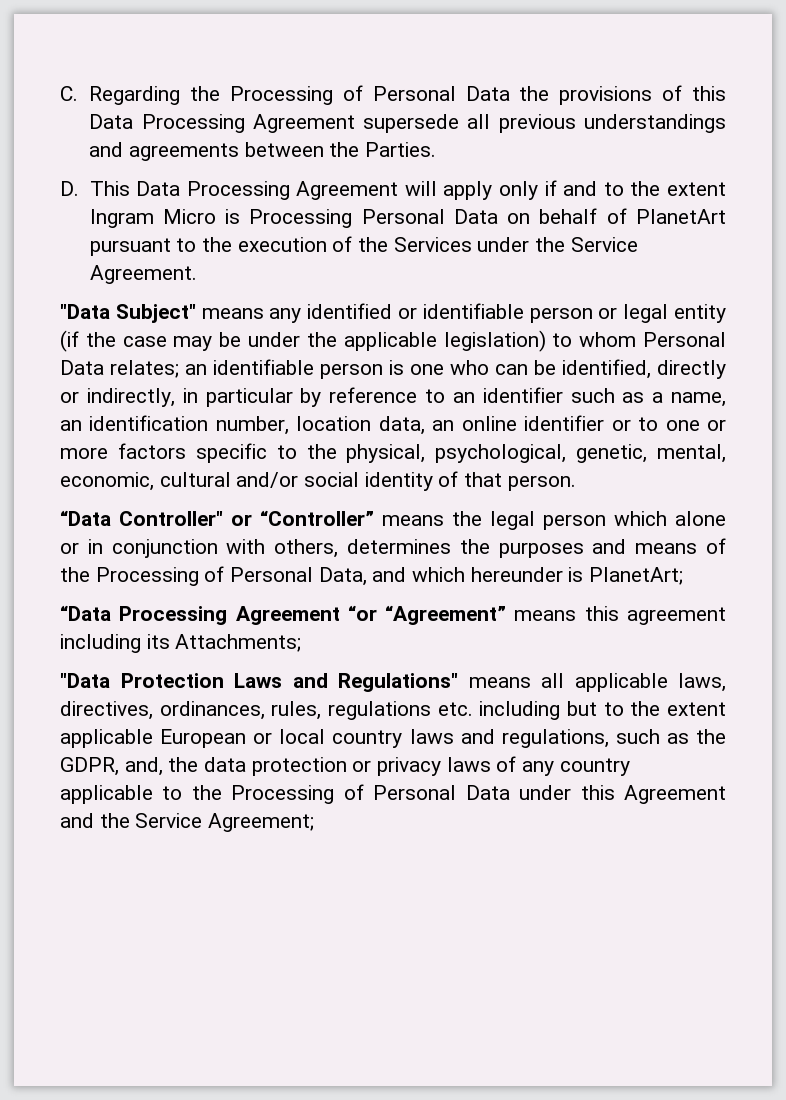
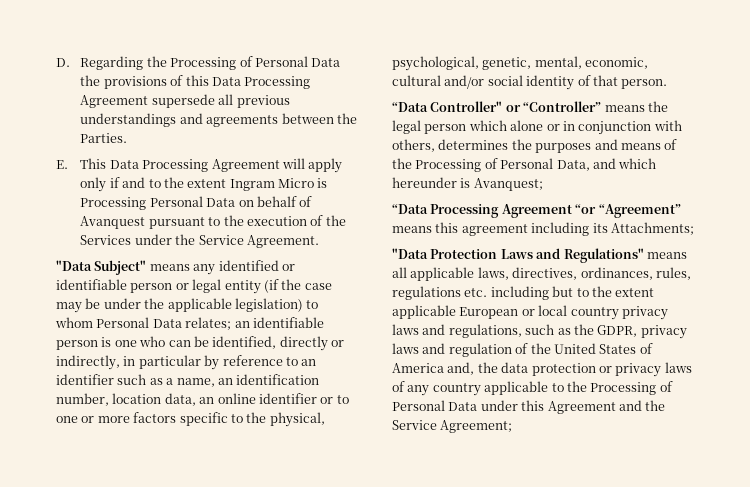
- C. Regarding the Processing of Personal Data the provisions of this Data Processing Agreement supersede all previous understandings and agreements between the Parties.
+ D. Regarding the Processing of Personal Data the provisions of this Data Processing Agreement supersede all previous understandings and agreements between the Parties.
- D. This Data Processing Agreement will apply only if and to the extent Ingram Micro is Processing Personal Data on behalf of PlanetArt pursuant to the execution of the Services under the Service Agreement.
+ E. This Data Processing Agreement will apply only if and to the extent Ingram Micro is Processing Personal Data on behalf of Avanquest pursuant to the execution of the Services under the Service Agreement.
- “Data Controller" or “Controller” means the legal person which alone or in conjunction with others, determines the purposes and means of the Processing of Personal Data, and which hereunder is PlanetArt;
+ “Data Controller" or “Controller” means the legal person which alone or in conjunction with others, determines the purposes and means of the Processing of Personal Data, and which hereunder is Avanquest;
- "Data Protection Laws and Regulations" means all applicable laws, directives, ordinances, rules, regulations etc. including but to the extent applicable European or local country laws and regulations, such as the GDPR, and, the data protection or privacy laws of any country applicable to the Processing of Personal Data under this Agreement and the Service Agreement;
+ "Data Protection Laws and Regulations" means all applicable laws, directives, ordinances, rules, regulations etc. including but to the extent applicable European or local country privacy laws and regulations, such as the GDPR, privacy laws and regulation of the United States of America and, the data protection or privacy laws of any country applicable to the Processing of Personal Data under this Agreement and the Service Agreement;

